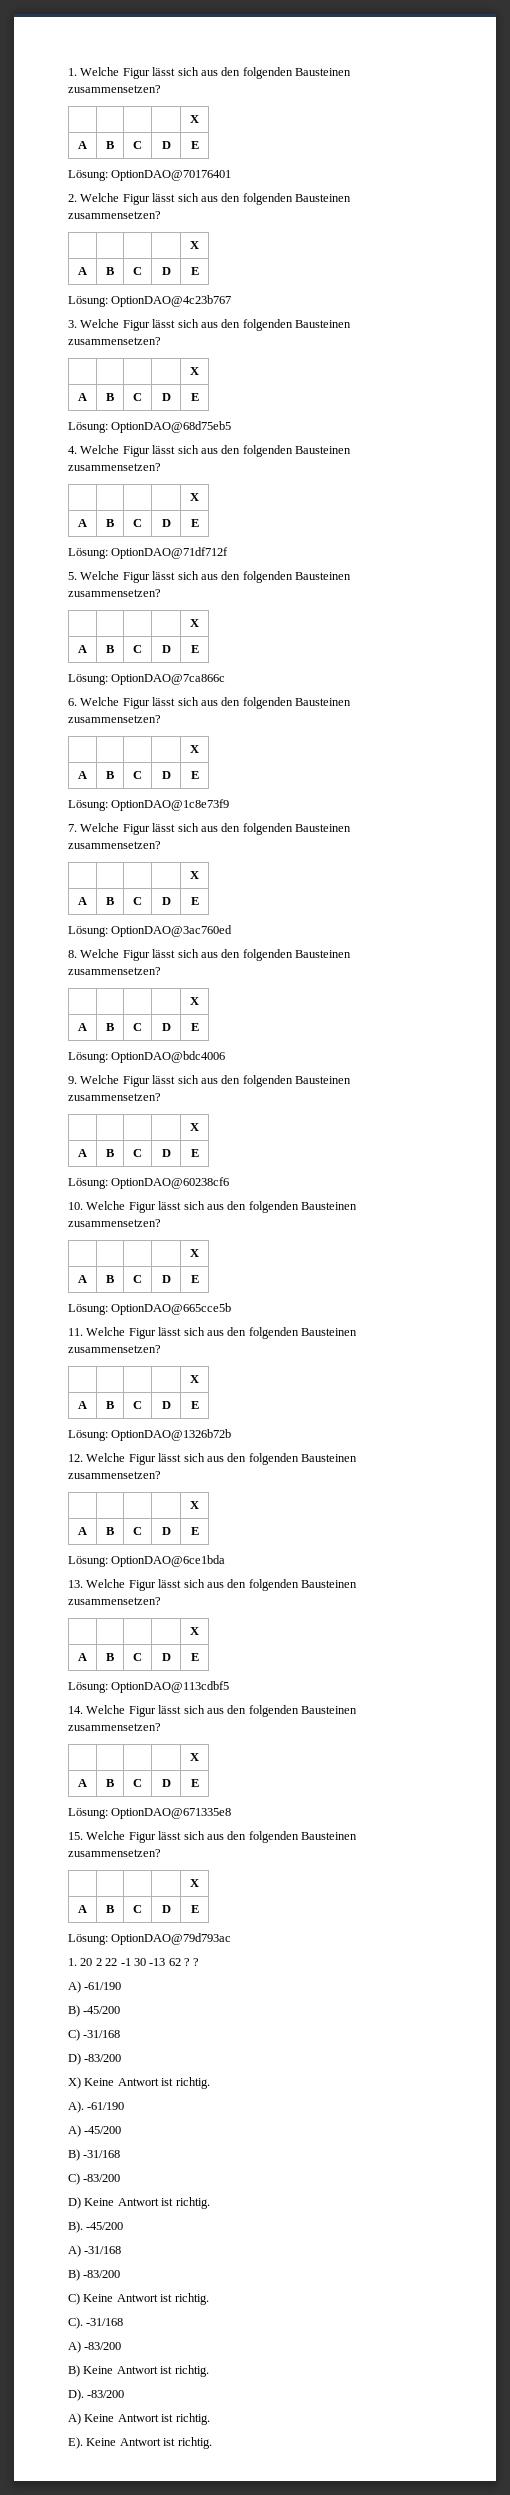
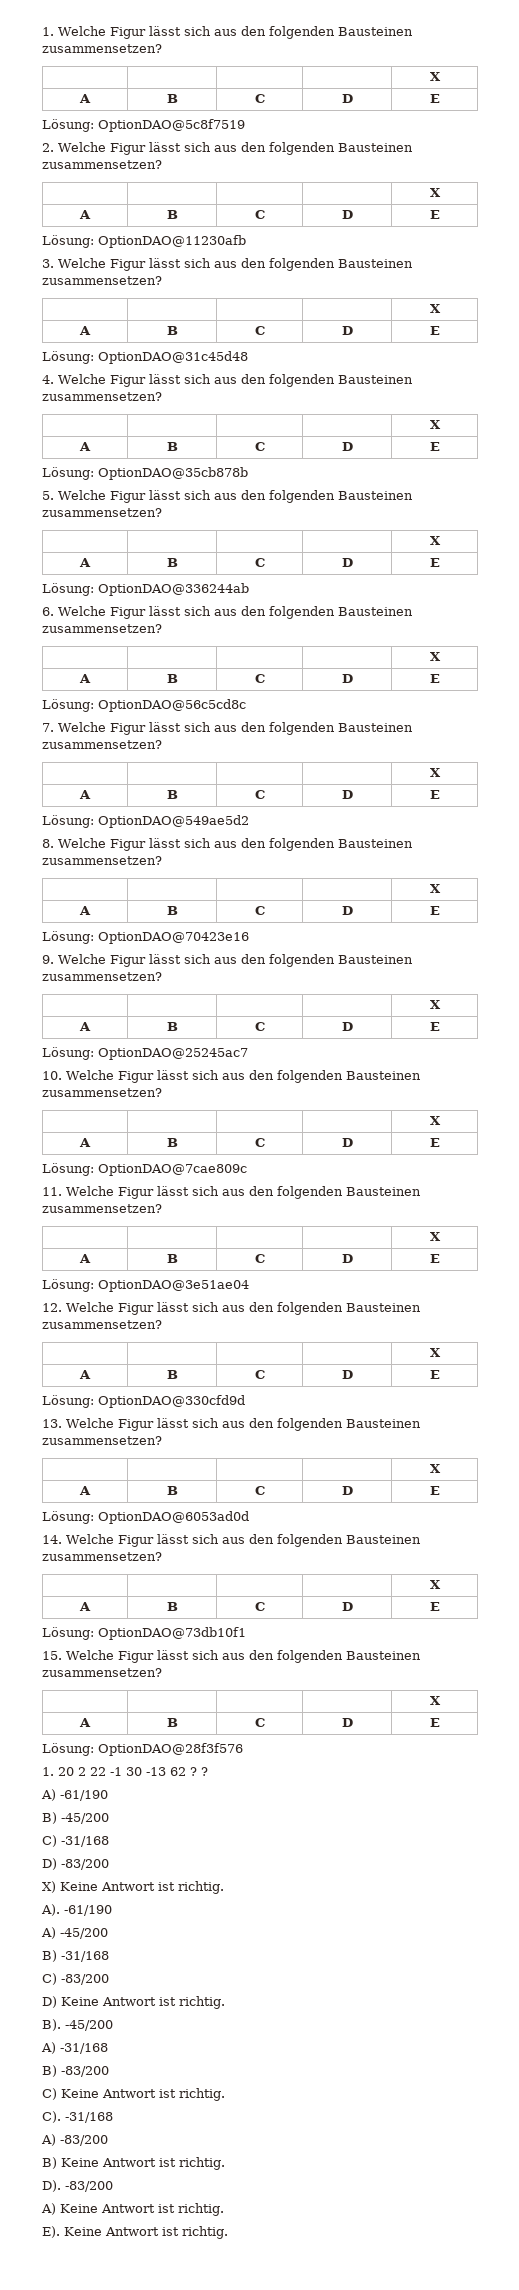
- Lösung: OptionDAO@70176401
+ Lösung: OptionDAO@5c8f7519
- Lösung: OptionDAO@4c23b767
+ Lösung: OptionDAO@11230afb
- Lösung: OptionDAO@68d75eb5
+ Lösung: OptionDAO@31c45d48
- Lösung: OptionDAO@71df712f
+ Lösung: OptionDAO@35cb878b
- Lösung: OptionDAO@7ca866c
+ Lösung: OptionDAO@336244ab
- Lösung: OptionDAO@1c8e73f9
+ Lösung: OptionDAO@56c5cd8c
- Lösung: OptionDAO@3ac760ed
+ Lösung: OptionDAO@549ae5d2
- Lösung: OptionDAO@bdc4006
+ Lösung: OptionDAO@70423e16
- Lösung: OptionDAO@60238cf6
+ Lösung: OptionDAO@25245ac7
- Lösung: OptionDAO@665cce5b
+ Lösung: OptionDAO@7cae809c
- Lösung: OptionDAO@1326b72b
+ Lösung: OptionDAO@3e51ae04
- Lösung: OptionDAO@6ce1bda
+ Lösung: OptionDAO@330cfd9d
- Lösung: OptionDAO@113cdbf5
+ Lösung: OptionDAO@6053ad0d
- Lösung: OptionDAO@671335e8
+ Lösung: OptionDAO@73db10f1
- Lösung: OptionDAO@79d793ac
+ Lösung: OptionDAO@28f3f576

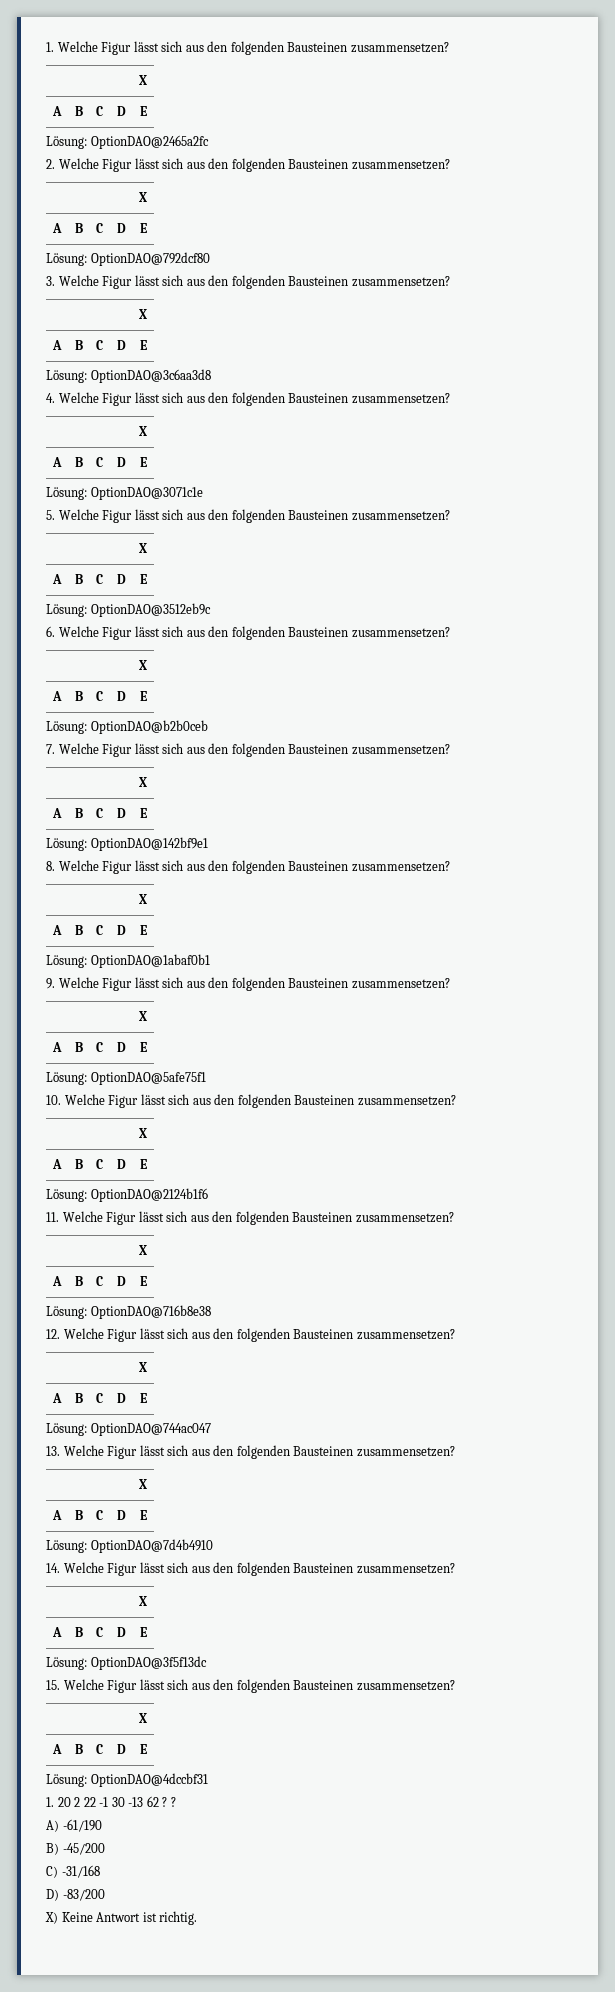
- Lösung: OptionDAO@5c8f7519
+ Lösung: OptionDAO@2465a2fc
- Lösung: OptionDAO@11230afb
+ Lösung: OptionDAO@792dcf80
- Lösung: OptionDAO@31c45d48
+ Lösung: OptionDAO@3c6aa3d8
- Lösung: OptionDAO@35cb878b
+ Lösung: OptionDAO@3071c1e
- Lösung: OptionDAO@336244ab
+ Lösung: OptionDAO@3512eb9c
- Lösung: OptionDAO@56c5cd8c
+ Lösung: OptionDAO@b2b0ceb
- Lösung: OptionDAO@549ae5d2
+ Lösung: OptionDAO@142bf9e1
- Lösung: OptionDAO@70423e16
+ Lösung: OptionDAO@1abaf0b1
- Lösung: OptionDAO@25245ac7
+ Lösung: OptionDAO@5afe75f1
- Lösung: OptionDAO@7cae809c
+ Lösung: OptionDAO@2124b1f6
- Lösung: OptionDAO@3e51ae04
+ Lösung: OptionDAO@716b8e38
- Lösung: OptionDAO@330cfd9d
+ Lösung: OptionDAO@744ac047
- Lösung: OptionDAO@6053ad0d
+ Lösung: OptionDAO@7d4b4910
- Lösung: OptionDAO@73db10f1
+ Lösung: OptionDAO@3f5f13dc
- Lösung: OptionDAO@28f3f576
+ Lösung: OptionDAO@4dccbf31
- A). -61/190
- A) -45/200
- B) -31/168
- C) -83/200
- D) Keine Antwort ist richtig.
- B). -45/200
- A) -31/168
- B) -83/200
- C) Keine Antwort ist richtig.
- C). -31/168
- A) -83/200
- B) Keine Antwort ist richtig.
- D). -83/200
- A) Keine Antwort ist richtig.
- E). Keine Antwort ist richtig.

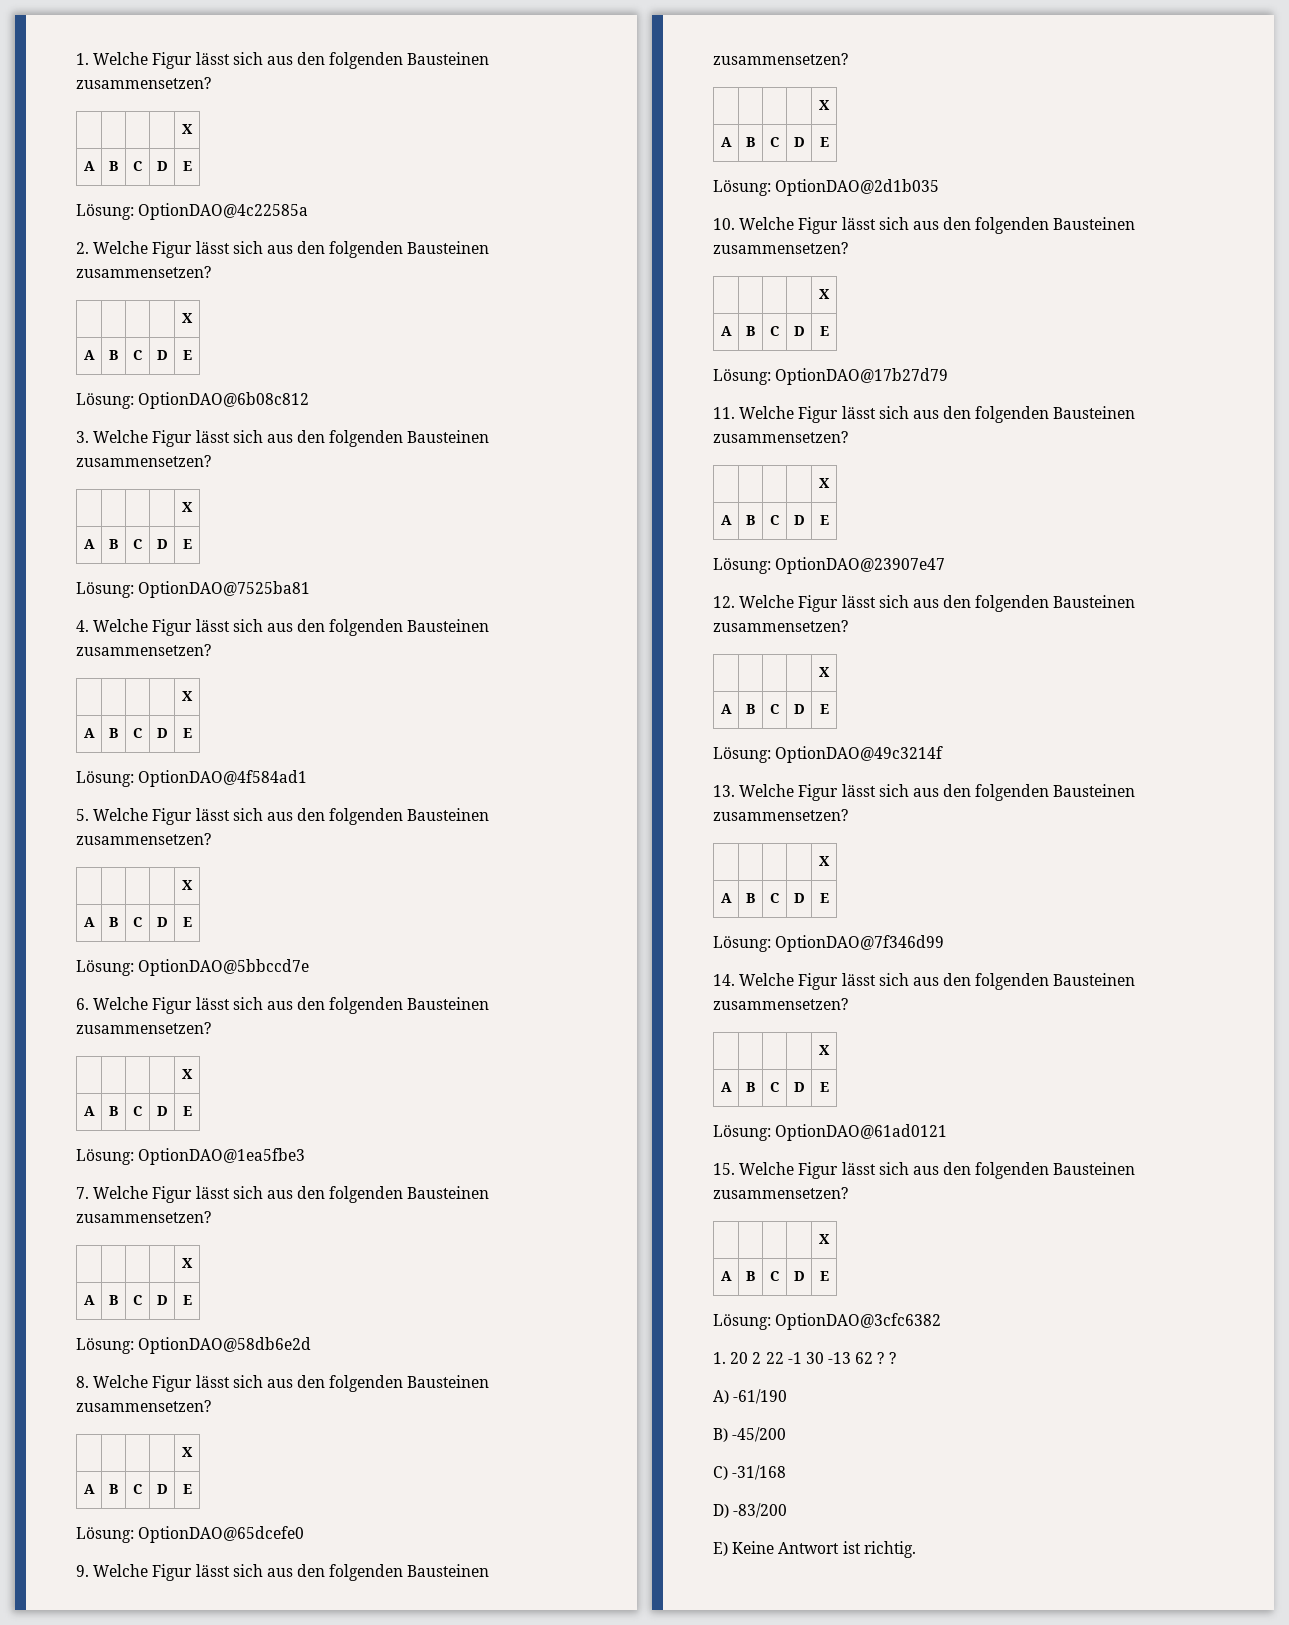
- Lösung: OptionDAO@2465a2fc
+ Lösung: OptionDAO@4c22585a
- Lösung: OptionDAO@792dcf80
+ Lösung: OptionDAO@6b08c812
- Lösung: OptionDAO@3c6aa3d8
+ Lösung: OptionDAO@7525ba81
- Lösung: OptionDAO@3071c1e
+ Lösung: OptionDAO@4f584ad1
- Lösung: OptionDAO@3512eb9c
+ Lösung: OptionDAO@5bbccd7e
- Lösung: OptionDAO@b2b0ceb
+ Lösung: OptionDAO@1ea5fbe3
- Lösung: OptionDAO@142bf9e1
+ Lösung: OptionDAO@58db6e2d
- Lösung: OptionDAO@1abaf0b1
+ Lösung: OptionDAO@65dcefe0
- Lösung: OptionDAO@5afe75f1
+ Lösung: OptionDAO@2d1b035
- Lösung: OptionDAO@2124b1f6
+ Lösung: OptionDAO@17b27d79
- Lösung: OptionDAO@716b8e38
+ Lösung: OptionDAO@23907e47
- Lösung: OptionDAO@744ac047
+ Lösung: OptionDAO@49c3214f
- Lösung: OptionDAO@7d4b4910
+ Lösung: OptionDAO@7f346d99
- Lösung: OptionDAO@3f5f13dc
+ Lösung: OptionDAO@61ad0121
- Lösung: OptionDAO@4dccbf31
+ Lösung: OptionDAO@3cfc6382
- X) Keine Antwort ist richtig.
+ E) Keine Antwort ist richtig.

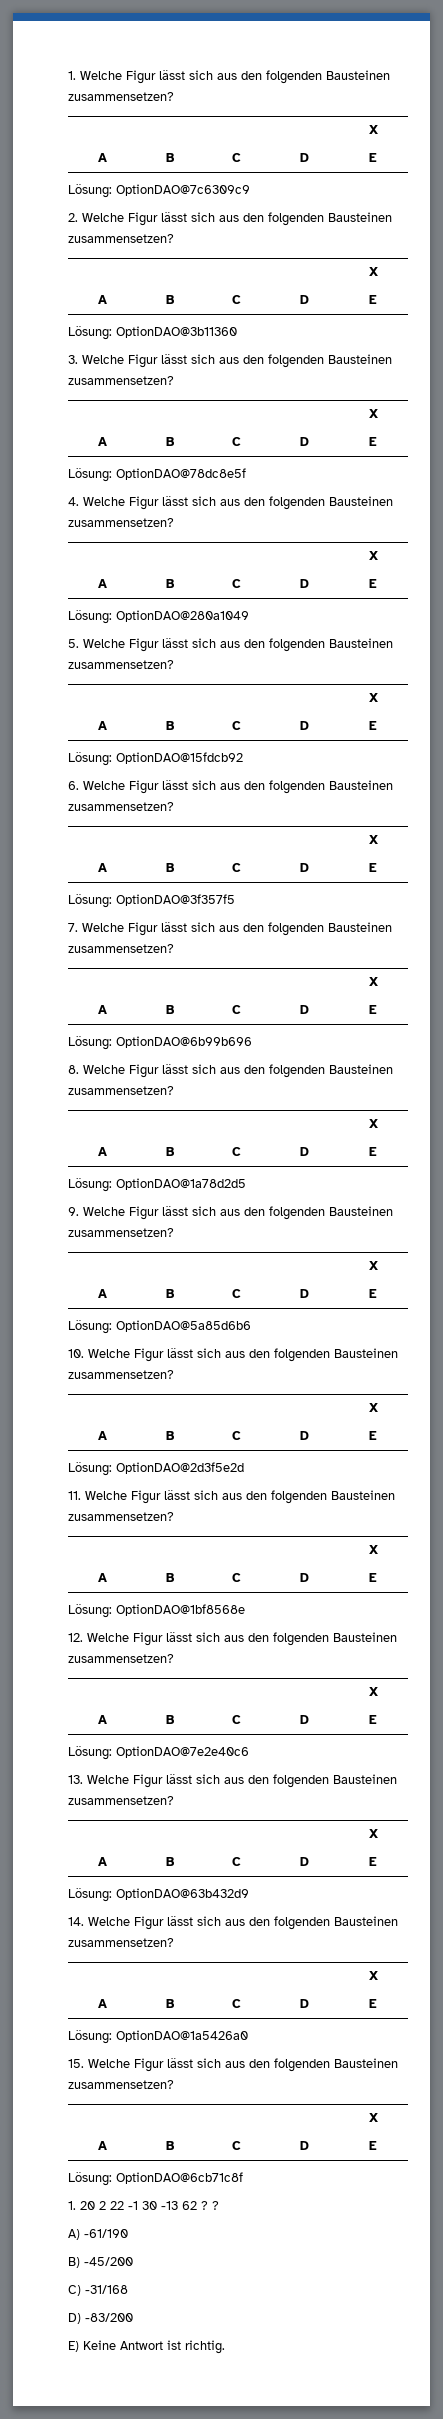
- Lösung: OptionDAO@4c22585a
+ Lösung: OptionDAO@7c6309c9
- Lösung: OptionDAO@6b08c812
+ Lösung: OptionDAO@3b11360
- Lösung: OptionDAO@7525ba81
+ Lösung: OptionDAO@78dc8e5f
- Lösung: OptionDAO@4f584ad1
+ Lösung: OptionDAO@280a1049
- Lösung: OptionDAO@5bbccd7e
+ Lösung: OptionDAO@15fdcb92
- Lösung: OptionDAO@1ea5fbe3
+ Lösung: OptionDAO@3f357f5
- Lösung: OptionDAO@58db6e2d
+ Lösung: OptionDAO@6b99b696
- Lösung: OptionDAO@65dcefe0
+ Lösung: OptionDAO@1a78d2d5
- Lösung: OptionDAO@2d1b035
+ Lösung: OptionDAO@5a85d6b6
- Lösung: OptionDAO@17b27d79
+ Lösung: OptionDAO@2d3f5e2d
- Lösung: OptionDAO@23907e47
+ Lösung: OptionDAO@1bf8568e
- Lösung: OptionDAO@49c3214f
+ Lösung: OptionDAO@7e2e40c6
- Lösung: OptionDAO@7f346d99
+ Lösung: OptionDAO@63b432d9
- Lösung: OptionDAO@61ad0121
+ Lösung: OptionDAO@1a5426a0
- Lösung: OptionDAO@3cfc6382
+ Lösung: OptionDAO@6cb71c8f

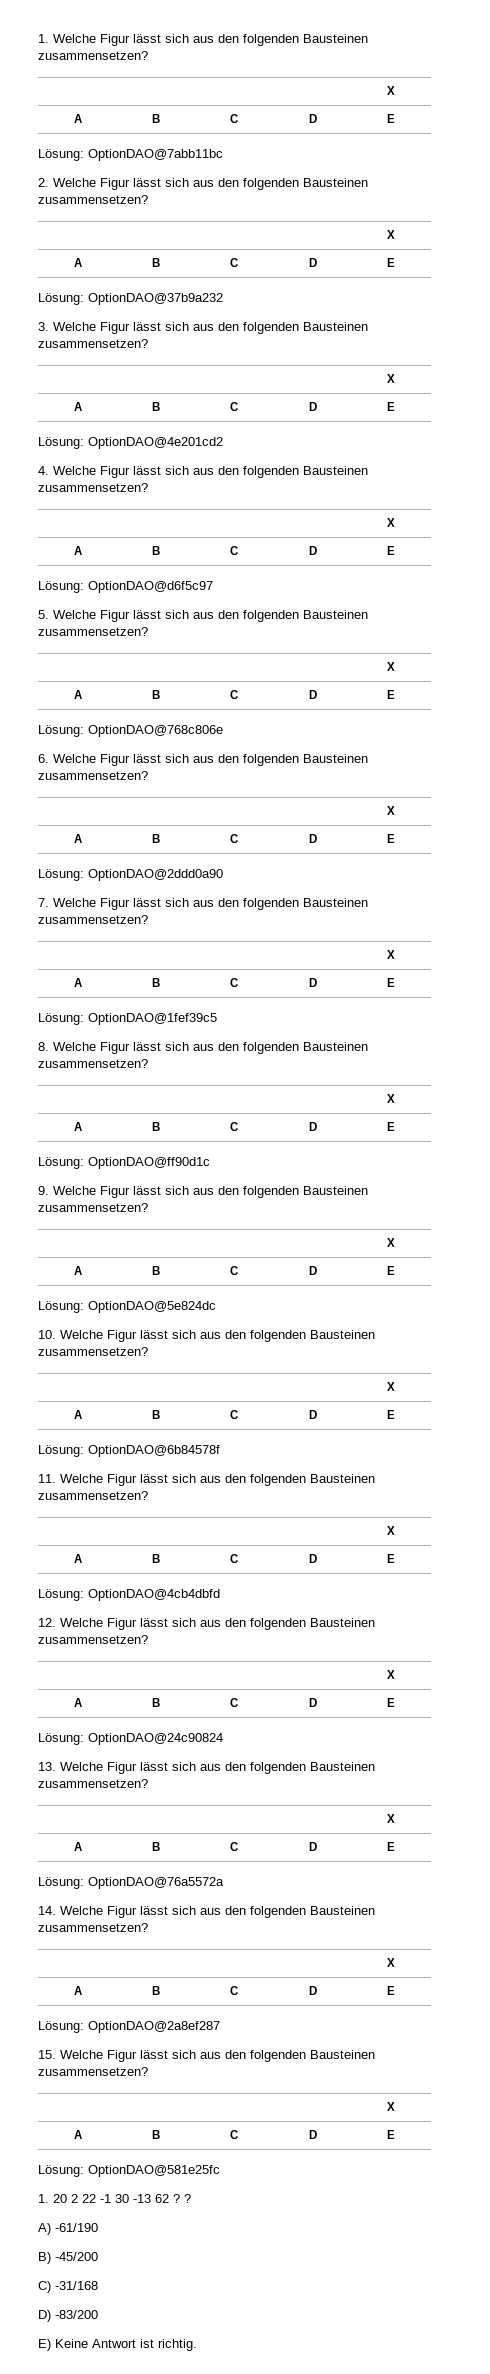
- Lösung: OptionDAO@7c6309c9
+ Lösung: OptionDAO@7abb11bc
- Lösung: OptionDAO@3b11360
+ Lösung: OptionDAO@37b9a232
- Lösung: OptionDAO@78dc8e5f
+ Lösung: OptionDAO@4e201cd2
- Lösung: OptionDAO@280a1049
+ Lösung: OptionDAO@d6f5c97
- Lösung: OptionDAO@15fdcb92
+ Lösung: OptionDAO@768c806e
- Lösung: OptionDAO@3f357f5
+ Lösung: OptionDAO@2ddd0a90
- Lösung: OptionDAO@6b99b696
+ Lösung: OptionDAO@1fef39c5
- Lösung: OptionDAO@1a78d2d5
+ Lösung: OptionDAO@ff90d1c
- Lösung: OptionDAO@5a85d6b6
+ Lösung: OptionDAO@5e824dc
- Lösung: OptionDAO@2d3f5e2d
+ Lösung: OptionDAO@6b84578f
- Lösung: OptionDAO@1bf8568e
+ Lösung: OptionDAO@4cb4dbfd
- Lösung: OptionDAO@7e2e40c6
+ Lösung: OptionDAO@24c90824
- Lösung: OptionDAO@63b432d9
+ Lösung: OptionDAO@76a5572a
- Lösung: OptionDAO@1a5426a0
+ Lösung: OptionDAO@2a8ef287
- Lösung: OptionDAO@6cb71c8f
+ Lösung: OptionDAO@581e25fc

